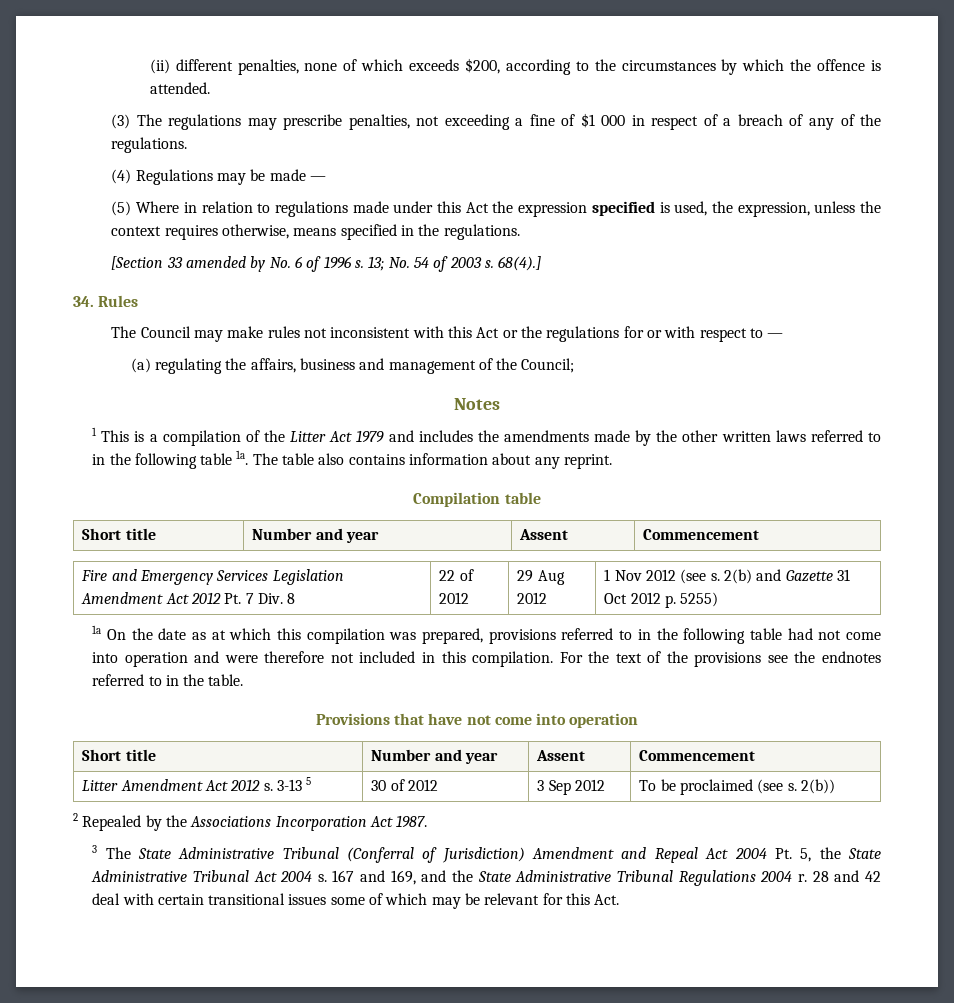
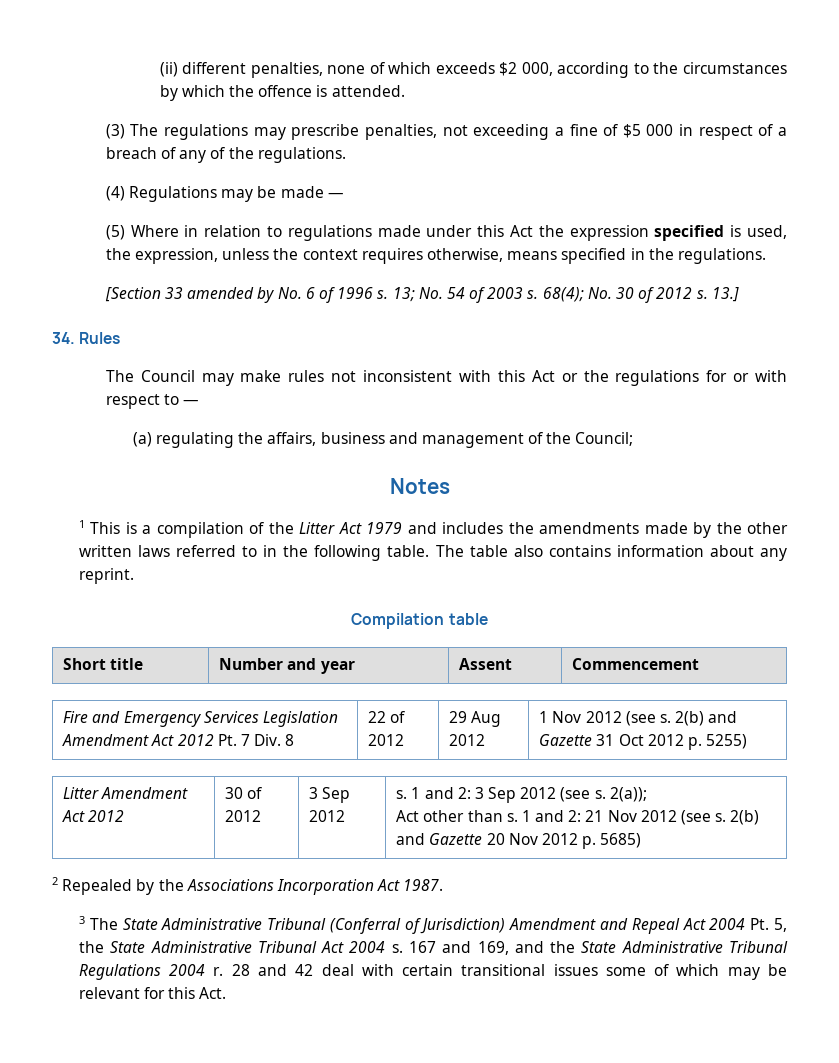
- (ii) different penalties, none of which exceeds $200, according to the circumstances by which the offence is attended.
+ (ii) different penalties, none of which exceeds $2 000, according to the circumstances by which the offence is attended.
- (3) The regulations may prescribe penalties, not exceeding a fine of $1 000 in respect of a breach of any of the regulations.
+ (3) The regulations may prescribe penalties, not exceeding a fine of $5 000 in respect of a breach of any of the regulations.
- 68(4).]
+ 68(4); No. 30 of 2012 s. 13.]
- 1 This is a compilation of the Litter Act 1979 and includes the amendments made by the other written laws referred to in the following table 1a.
+ 1 This is a compilation of the Litter Act 1979 and includes the amendments made by the other written laws referred to in the following table.
- 1a On the date as at which this compilation was prepared, provisions referred to in the following table had not come into operation and were therefore not included in this compilation. For the text of the provisions see the endnotes referred to in the table.
- Provisions that have not come into operation
- Short title | Number and year | Assent | Commencement
- Litter Amendment Act 2012 s. 3-13 5 | 30 of 2012 | 3 Sep 2012 | To be proclaimed (see s. 2(b))
+ Litter Amendment Act 2012 | 30 of 2012 | 3 Sep 2012 | s. 1 and 2: 3 Sep 2012 (see s. 2(a));
+ Act other than s. 1 and 2: 21 Nov 2012 (see s. 2(b) and Gazette 20 Nov 2012 p. 5685)

